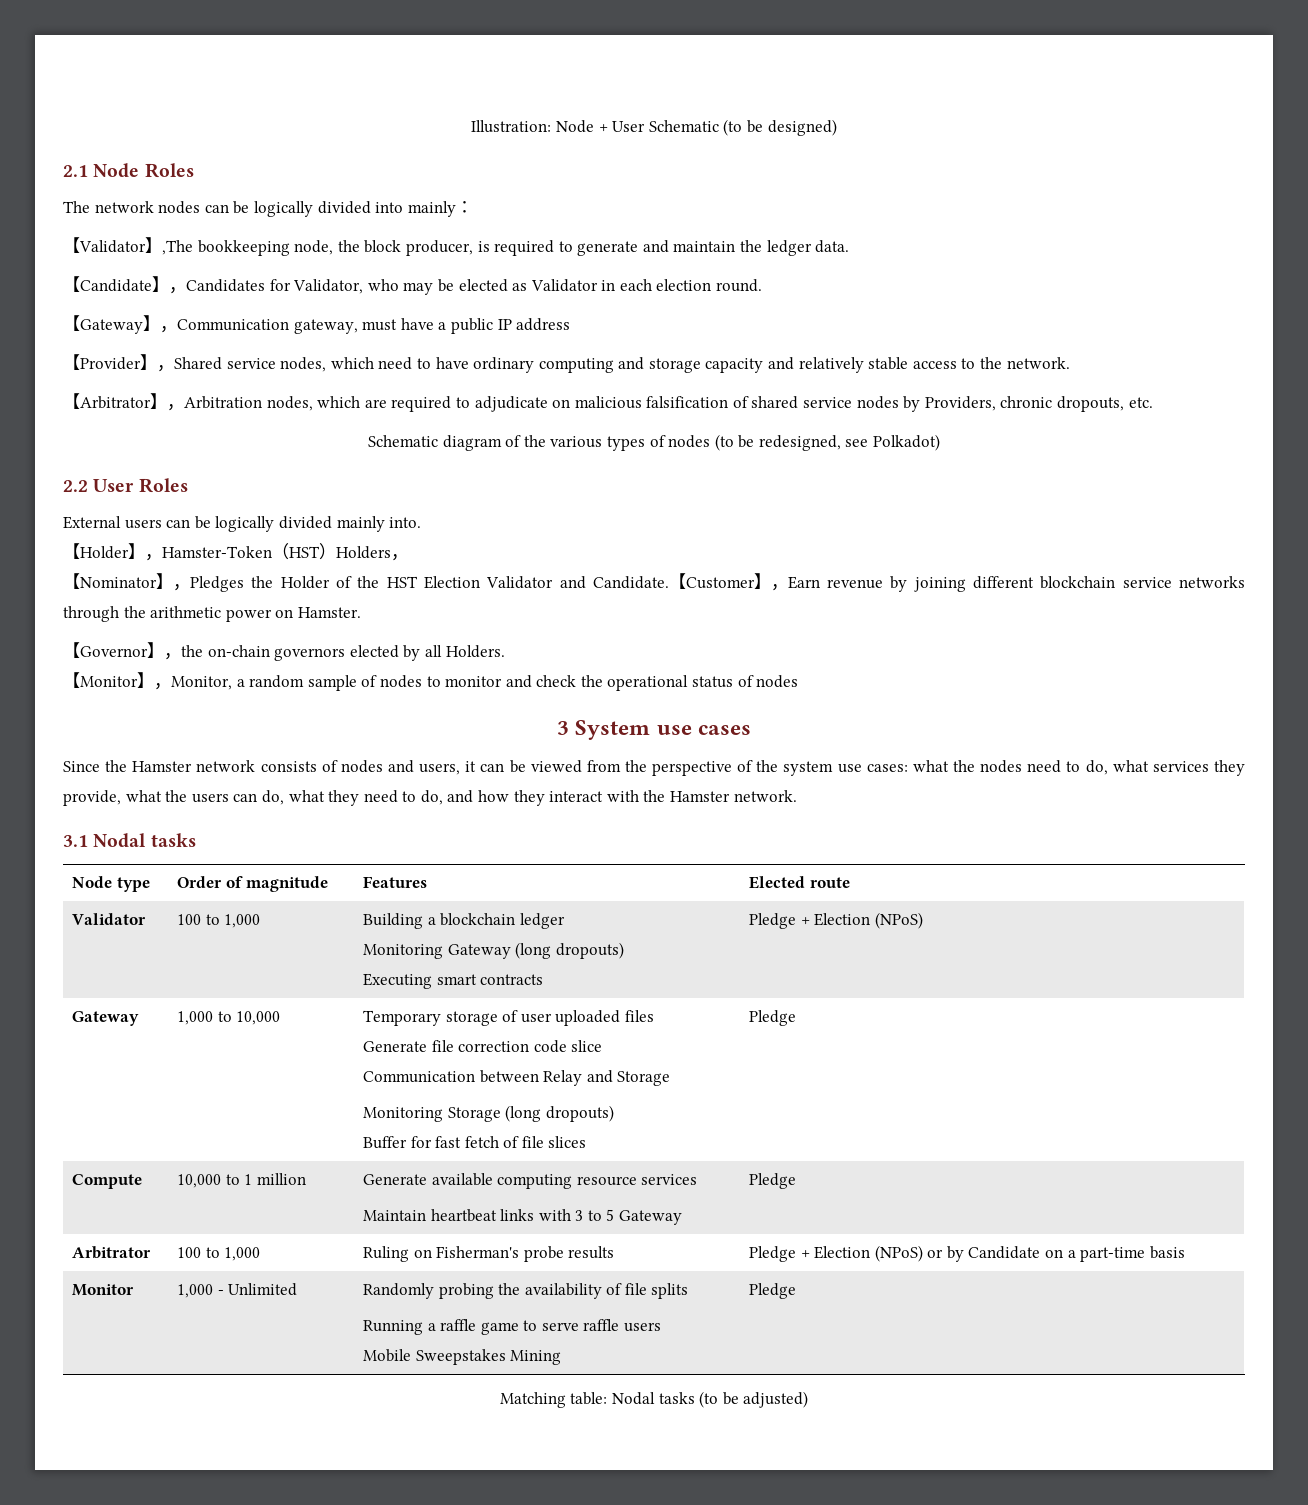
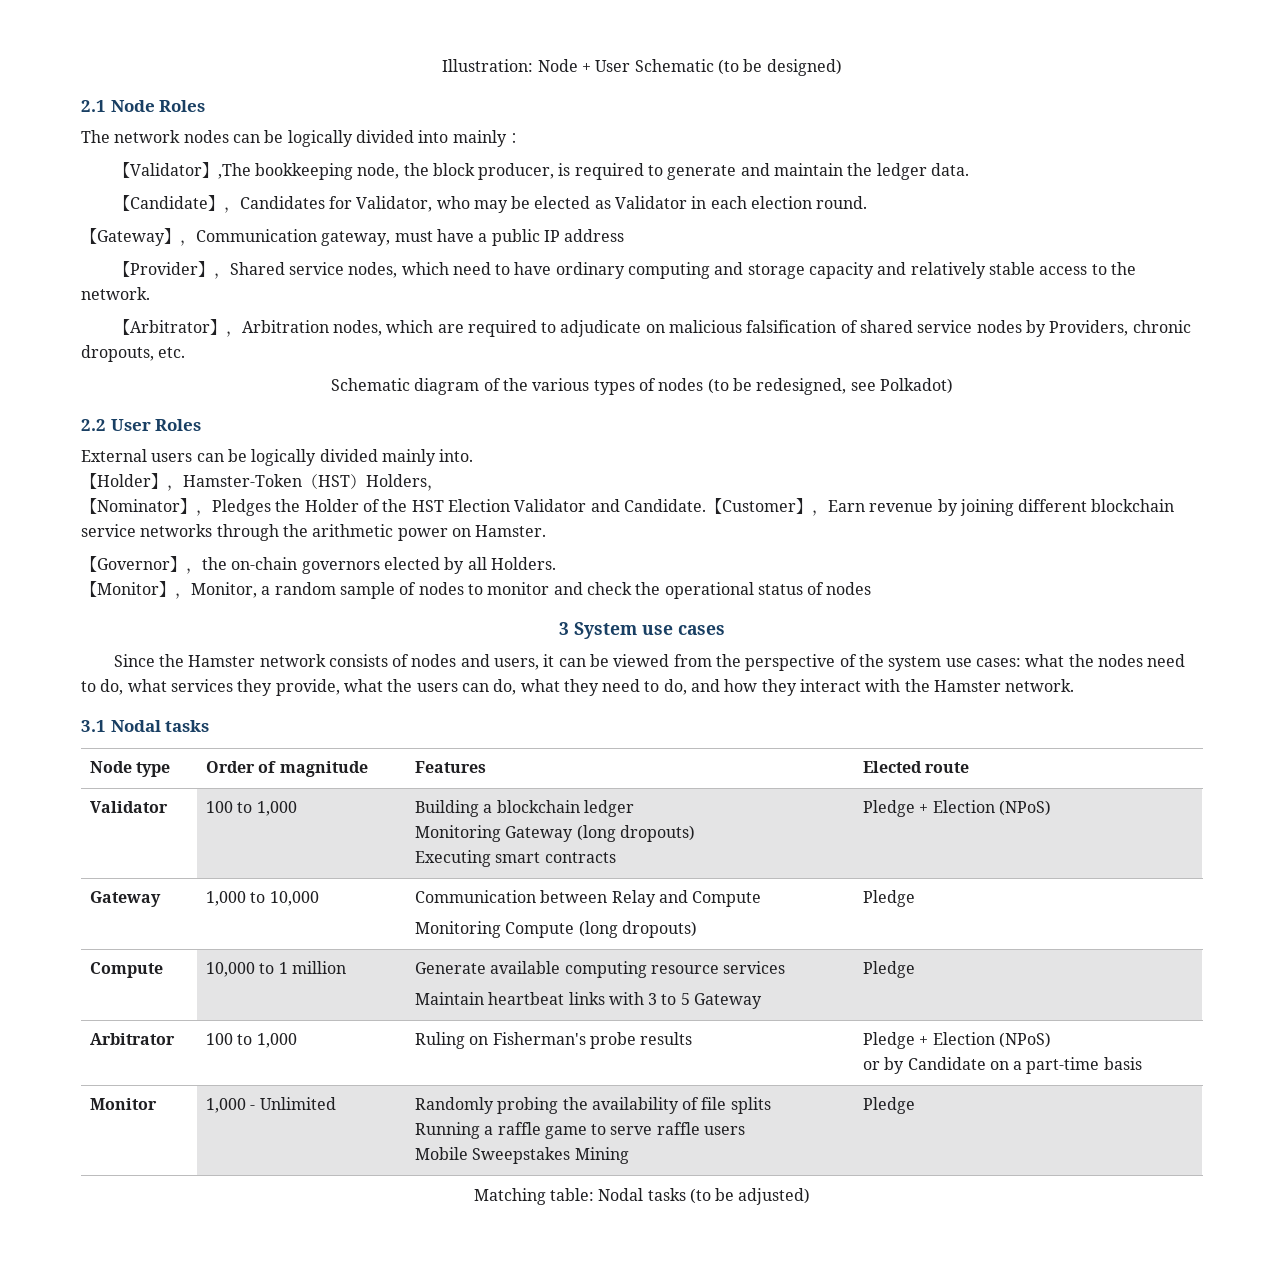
- Gateway | 1,000 to 10,000 | Temporary storage of user uploaded files
- Generate file correction code slice
- Communication between Relay and Storage
- Monitoring Storage (long dropouts)
- Buffer for fast fetch of file slices | Pledge
+ Gateway | 1,000 to 10,000 | Communication between Relay and Compute
+ Monitoring Compute (long dropouts) | Pledge
- Arbitrator | 100 to 1,000 | Ruling on Fisherman's probe results | Pledge + Election (NPoS) or by Candidate on a part-time basis
+ Arbitrator | 100 to 1,000 | Ruling on Fisherman's probe results | Pledge + Election (NPoS)
+ or by Candidate on a part-time basis

